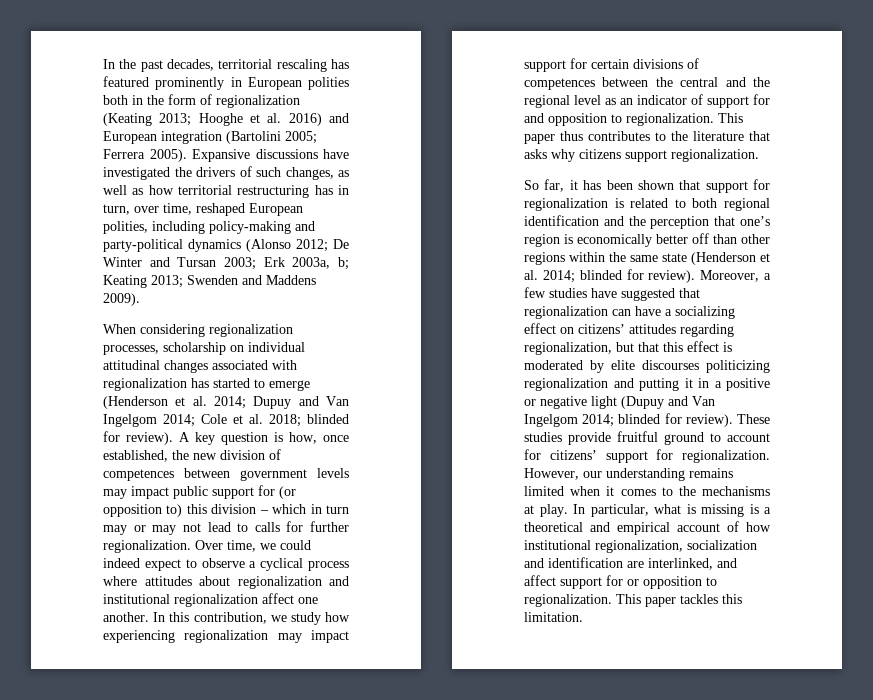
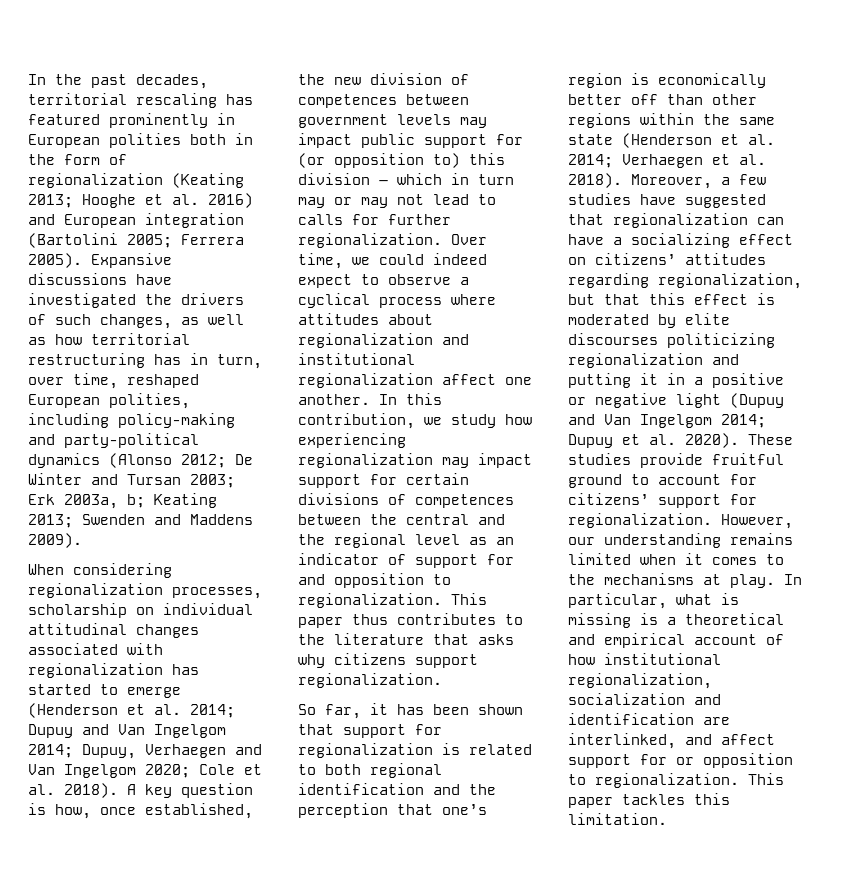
- When considering regionalization processes, scholarship on individual attitudinal changes associated with regionalization has started to emerge (Henderson et al. 2014; Dupuy and Van Ingelgom 2014; Cole et al. 2018; blinded for review).
+ When considering regionalization processes, scholarship on individual attitudinal changes associated with regionalization has started to emerge (Henderson et al. 2014; Dupuy and Van Ingelgom 2014; Dupuy, Verhaegen and Van Ingelgom 2020; Cole et al. 2018).
- So far, it has been shown that support for regionalization is related to both regional identification and the perception that one’s region is economically better off than other regions within the same state (Henderson et al. 2014; blinded for review).
+ So far, it has been shown that support for regionalization is related to both regional identification and the perception that one’s region is economically better off than other regions within the same state (Henderson et al. 2014; Verhaegen et al. 2018).
- Moreover, a few studies have suggested that regionalization can have a socializing effect on citizens’ attitudes regarding regionalization, but that this effect is moderated by elite discourses politicizing regionalization and putting it in a positive or negative light (Dupuy and Van Ingelgom 2014; blinded for review).
+ Moreover, a few studies have suggested that regionalization can have a socializing effect on citizens’ attitudes regarding regionalization, but that this effect is moderated by elite discourses politicizing regionalization and putting it in a positive or negative light (Dupuy and Van Ingelgom 2014; Dupuy et al. 2020).

